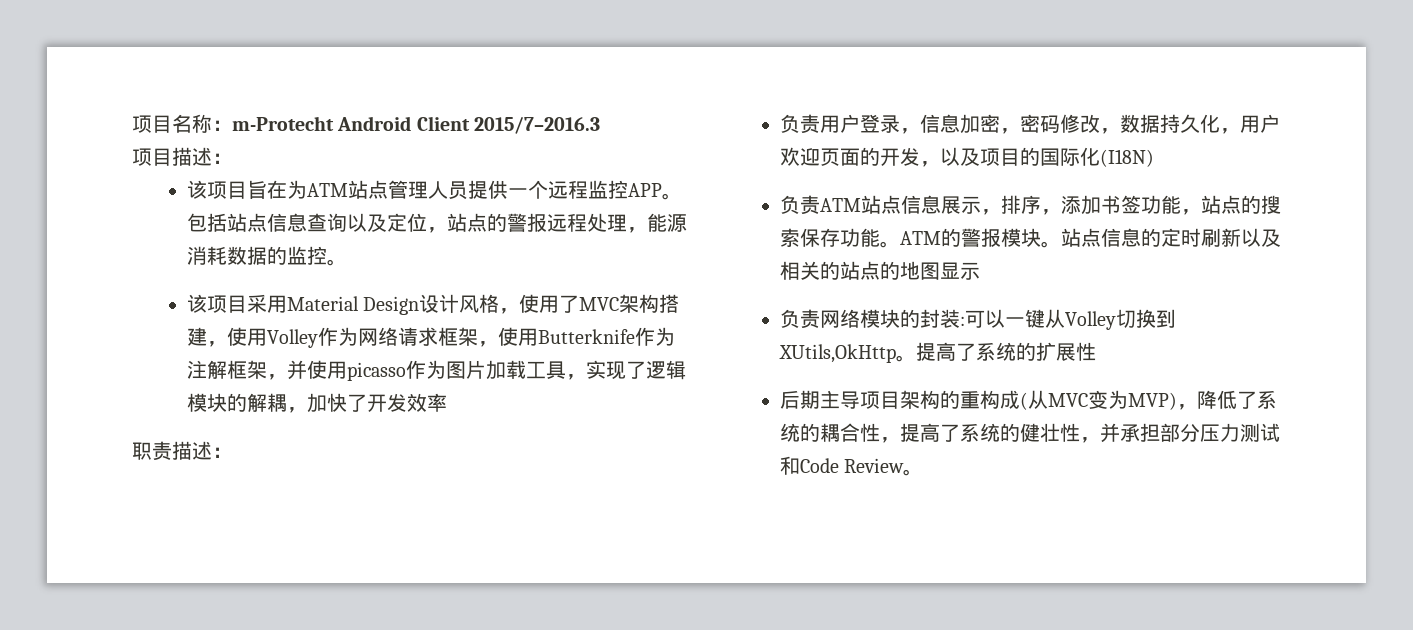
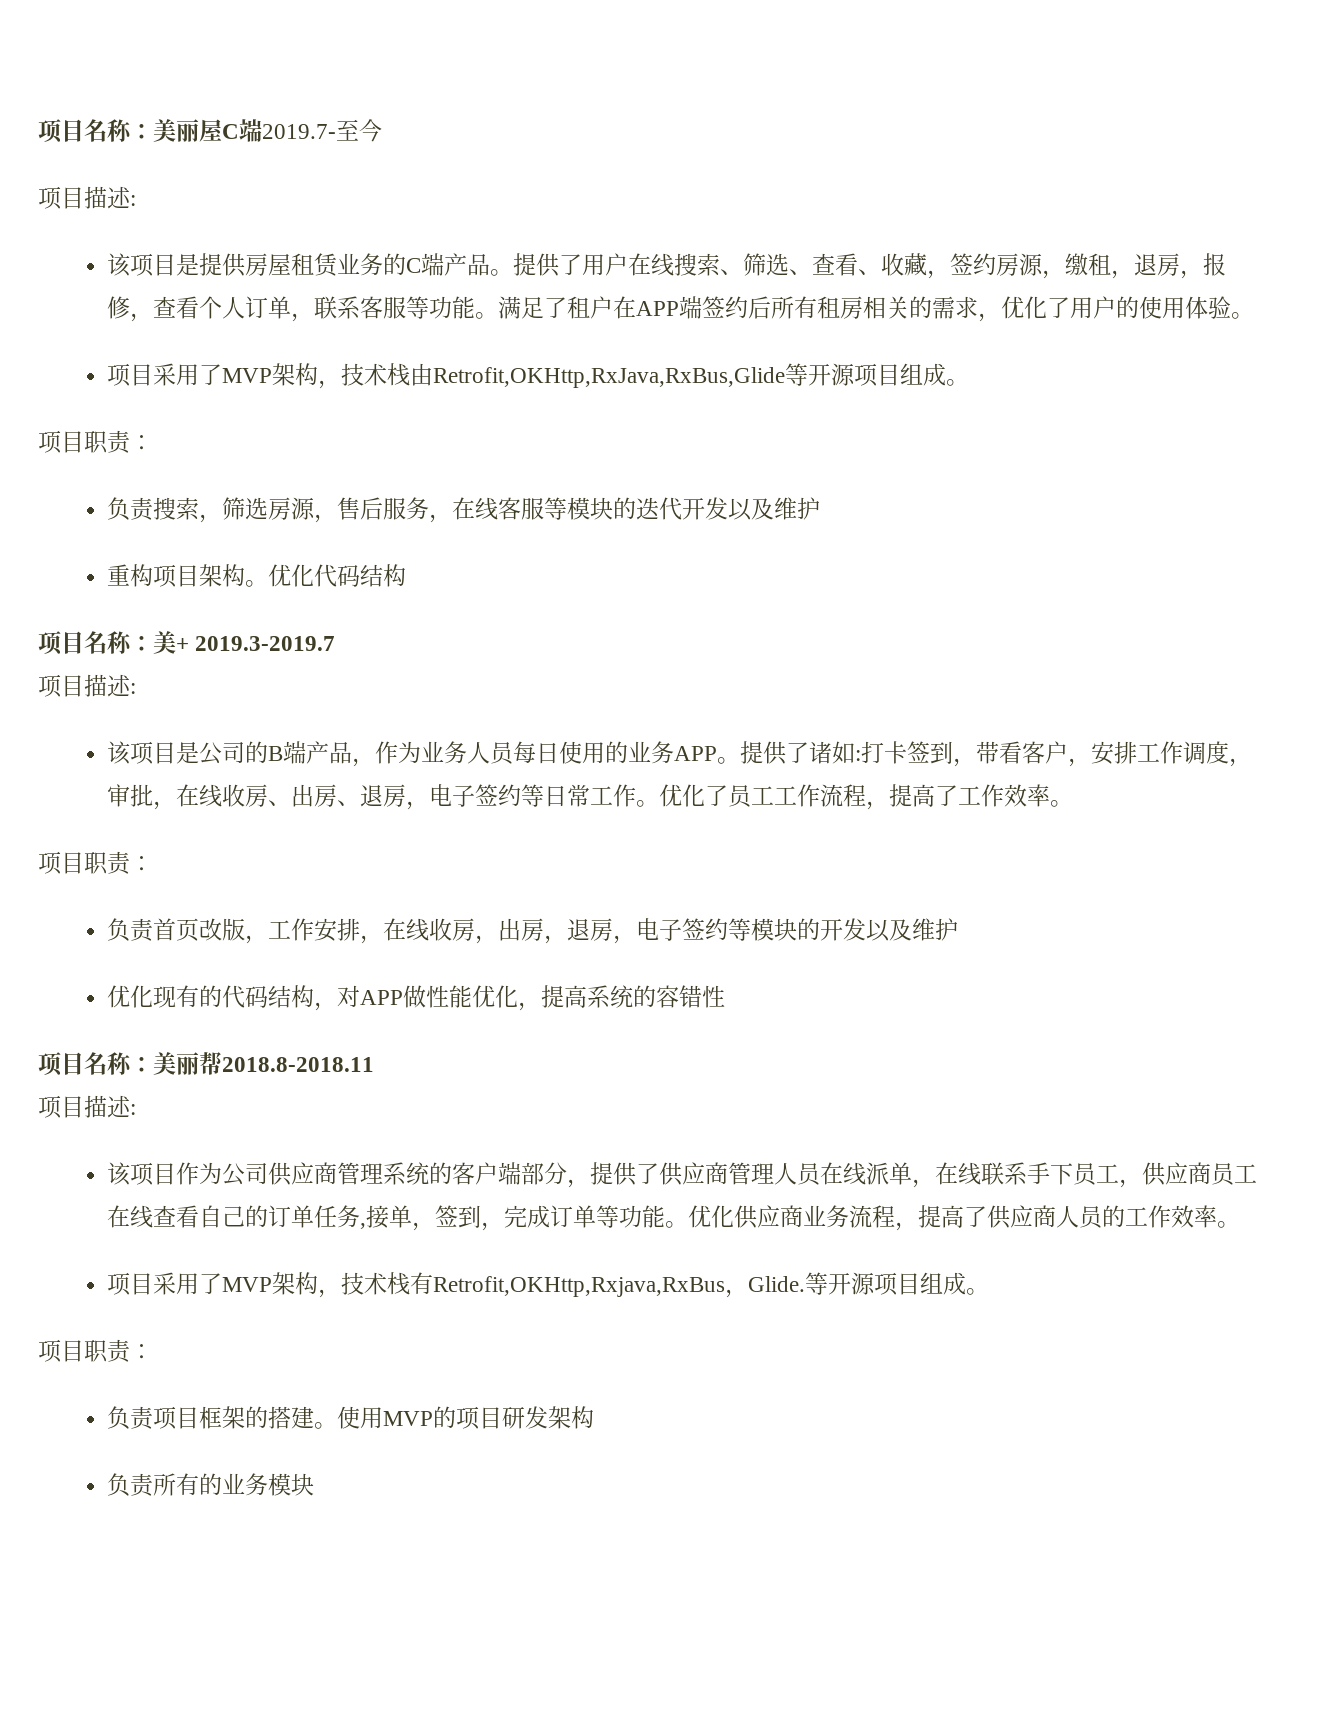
- 项目名称：m-Protecht Android Client 2015/7–2016.3
- 项目描述：
- 该项目旨在为ATM站点管理人员提供一个远程监控APP。包括站点信息查询以及定位，站点的警报远程处理，能源消耗数据的监控。
- 该项目采用Material Design设计风格，使用了MVC架构搭建，使用Volley作为网络请求框架，使用Butterknife作为注解框架，并使用picasso作为图片加载工具，实现了逻辑模块的解耦，加快了开发效率
- 职责描述：
- 负责用户登录，信息加密，密码修改，数据持久化，用户欢迎页面的开发，以及项目的国际化(I18N)
- 负责ATM站点信息展示，排序，添加书签功能，站点的搜索保存功能。ATM的警报模块。站点信息的定时刷新以及相关的站点的地图显示
- 负责网络模块的封装:可以一键从Volley切换到XUtils,OkHttp。提高了系统的扩展性
- 后期主导项目架构的重构成(从MVC变为MVP)，降低了系统的耦合性，提高了系统的健壮性，并承担部分压力测试和Code Review。
+ 项目名称：美丽屋C端2019.7-至今
+ 项目描述:
+ 该项目是提供房屋租赁业务的C端产品。提供了用户在线搜索、筛选、查看、收藏，签约房源，缴租，退房，报修，查看个人订单，联系客服等功能。满足了租户在APP端签约后所有租房相关的需求，优化了用户的使用体验。
+ 项目采用了MVP架构，技术栈由Retrofit,OKHttp,RxJava,RxBus,Glide等开源项目组成。
+ 项目职责：
+ 负责搜索，筛选房源，售后服务，在线客服等模块的迭代开发以及维护
+ 重构项目架构。优化代码结构
+ 项目名称：美+ 2019.3-2019.7
+ 项目描述:
+ 该项目是公司的B端产品，作为业务人员每日使用的业务APP。提供了诸如:打卡签到，带看客户，安排工作调度，审批，在线收房、出房、退房，电子签约等日常工作。优化了员工工作流程，提高了工作效率。
+ 项目职责：
+ 负责首页改版，工作安排，在线收房，出房，退房，电子签约等模块的开发以及维护
+ 优化现有的代码结构，对APP做性能优化，提高系统的容错性
+ 项目名称：美丽帮2018.8-2018.11
+ 项目描述:
+ 该项目作为公司供应商管理系统的客户端部分，提供了供应商管理人员在线派单，在线联系手下员工，供应商员工在线查看自己的订单任务,接单，签到，完成订单等功能。优化供应商业务流程，提高了供应商人员的工作效率。
+ 项目采用了MVP架构，技术栈有Retrofit,OKHttp,Rxjava,RxBus，Glide.等开源项目组成。
+ 项目职责：
+ 负责项目框架的搭建。使用MVP的项目研发架构
+ 负责所有的业务模块

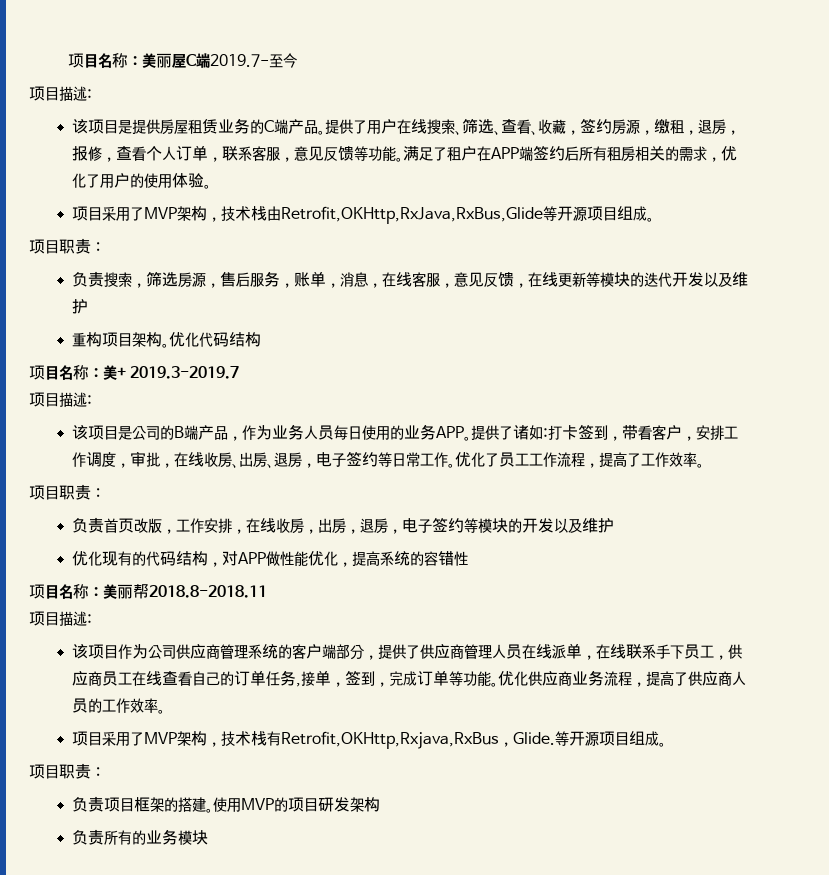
- 提供了用户在线搜索、筛选、查看、收藏，签约房源，缴租，退房，报修，查看个人订单，联系客服等功能。
+ 提供了用户在线搜索、筛选、查看、收藏，签约房源，缴租，退房，报修，查看个人订单，联系客服，意见反馈等功能。
- 负责搜索，筛选房源，售后服务，在线客服等模块的迭代开发以及维护
+ 负责搜索，筛选房源，售后服务，账单，消息，在线客服，意见反馈，在线更新等模块的迭代开发以及维护

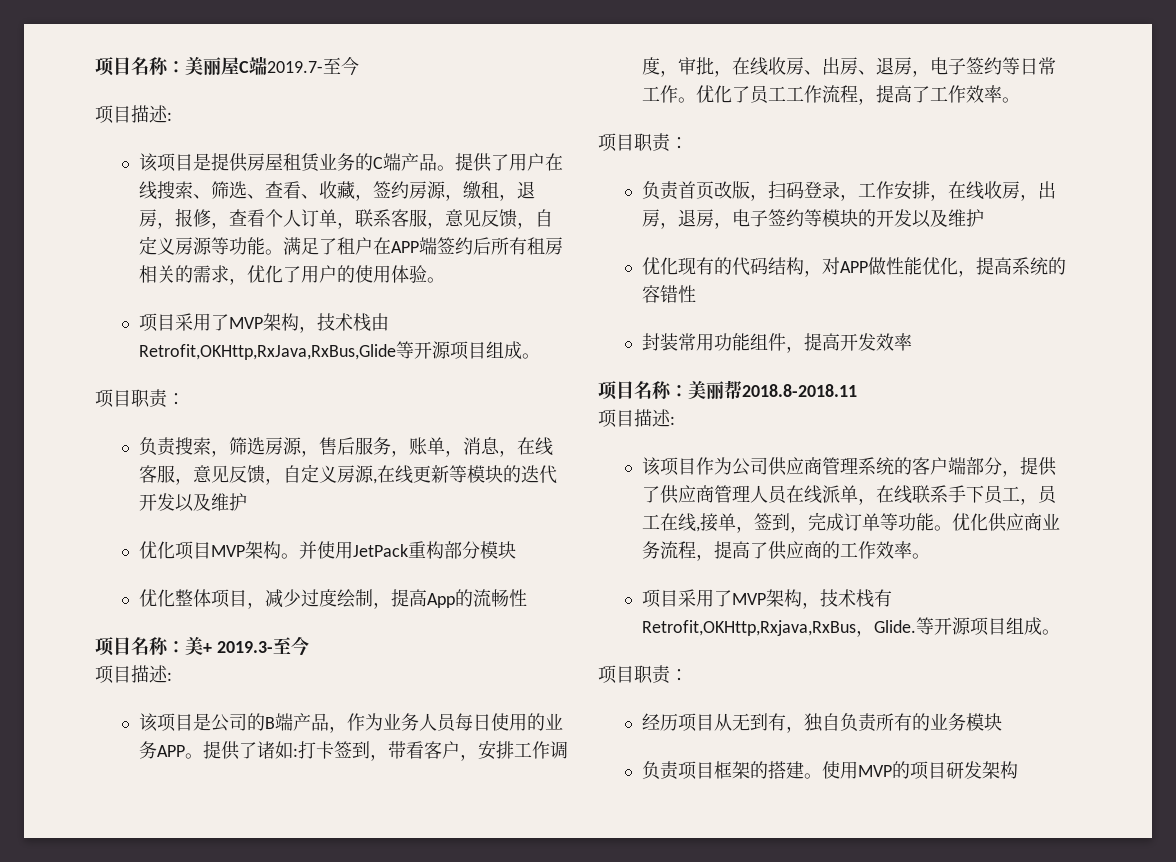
- 提供了用户在线搜索、筛选、查看、收藏，签约房源，缴租，退房，报修，查看个人订单，联系客服，意见反馈等功能。
+ 提供了用户在线搜索、筛选、查看、收藏，签约房源，缴租，退房，报修，查看个人订单，联系客服，意见反馈，自定义房源等功能。
- 负责搜索，筛选房源，售后服务，账单，消息，在线客服，意见反馈，在线更新等模块的迭代开发以及维护
+ 负责搜索，筛选房源，售后服务，账单，消息，在线客服，意见反馈，自定义房源,在线更新等模块的迭代开发以及维护
- 重构项目架构。优化代码结构
+ 优化项目MVP架构。并使用JetPack重构部分模块
+ 优化整体项目，减少过度绘制，提高App的流畅性
- 项目名称：美+ 2019.3-2019.7
+ 项目名称：美+ 2019.3-至今
- 负责首页改版，工作安排，在线收房，出房，退房，电子签约等模块的开发以及维护
+ 负责首页改版，扫码登录，工作安排，在线收房，出房，退房，电子签约等模块的开发以及维护
+ 封装常用功能组件，提高开发效率
- 该项目作为公司供应商管理系统的客户端部分，提供了供应商管理人员在线派单，在线联系手下员工，供应商员工在线查看自己的订单任务,接单，签到，完成订单等功能。
+ 该项目作为公司供应商管理系统的客户端部分，提供了供应商管理人员在线派单，在线联系手下员工，员工在线,接单，签到，完成订单等功能。
- 优化供应商业务流程，提高了供应商人员的工作效率。
+ 优化供应商业务流程，提高了供应商的工作效率。
+ 经历项目从无到有，独自负责所有的业务模块
- 负责所有的业务模块

